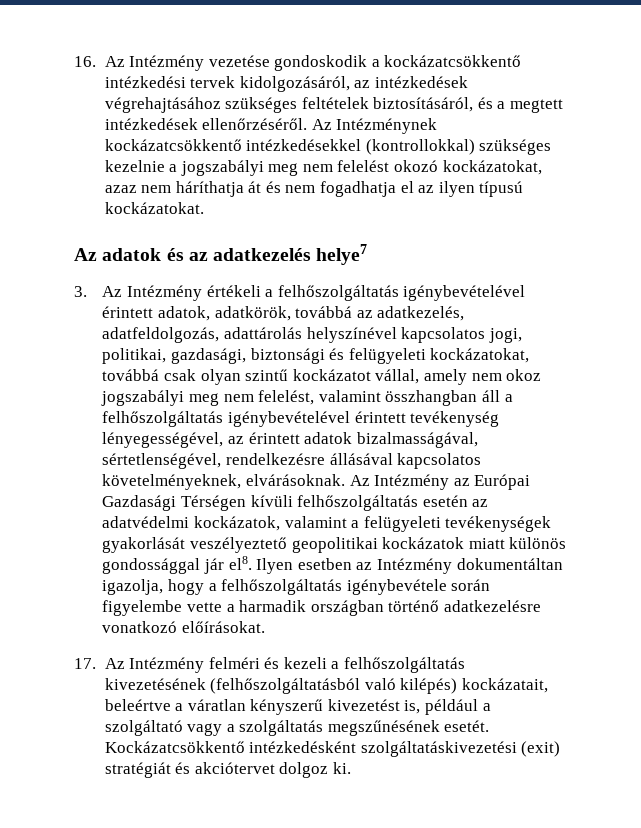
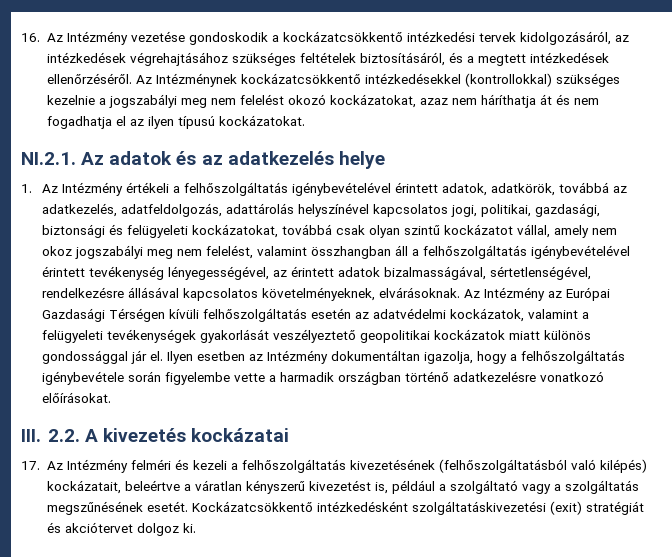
- Az adatok és az adatkezelés helye7
- 3. Az Intézmény értékeli a felhőszolgáltatás igénybevételével érintett adatok, adatkörök, továbbá az adatkezelés, adatfeldolgozás, adattárolás helyszínével kapcsolatos jogi, politikai, gazdasági, biztonsági és felügyeleti kockázatokat, továbbá csak olyan szintű kockázatot vállal, amely nem okoz jogszabályi meg nem felelést, valamint összhangban áll a felhőszolgáltatás igénybevételével érintett tevékenység lényegességével, az érintett adatok bizalmasságával, sértetlenségével, rendelkezésre állásával kapcsolatos követelményeknek, elvárásoknak.
+ NI.2.1. Az adatok és az adatkezelés helye
+ 1. Az Intézmény értékeli a felhőszolgáltatás igénybevételével érintett adatok, adatkörök, továbbá az adatkezelés, adatfeldolgozás, adattárolás helyszínével kapcsolatos jogi, politikai, gazdasági, biztonsági és felügyeleti kockázatokat, továbbá csak olyan szintű kockázatot vállal, amely nem okoz jogszabályi meg nem felelést, valamint összhangban áll a felhőszolgáltatás igénybevételével érintett tevékenység lényegességével, az érintett adatok bizalmasságával, sértetlenségével, rendelkezésre állásával kapcsolatos követelményeknek, elvárásoknak.
- Az Intézmény az Európai Gazdasági Térségen kívüli felhőszolgáltatás esetén az adatvédelmi kockázatok, valamint a felügyeleti tevékenységek gyakorlását veszélyeztető geopolitikai kockázatok miatt különös gondossággal jár el8.
+ Az Intézmény az Európai Gazdasági Térségen kívüli felhőszolgáltatás esetén az adatvédelmi kockázatok, valamint a felügyeleti tevékenységek gyakorlását veszélyeztető geopolitikai kockázatok miatt különös gondossággal jár el.
+ III. 2.2. A kivezetés kockázatai

